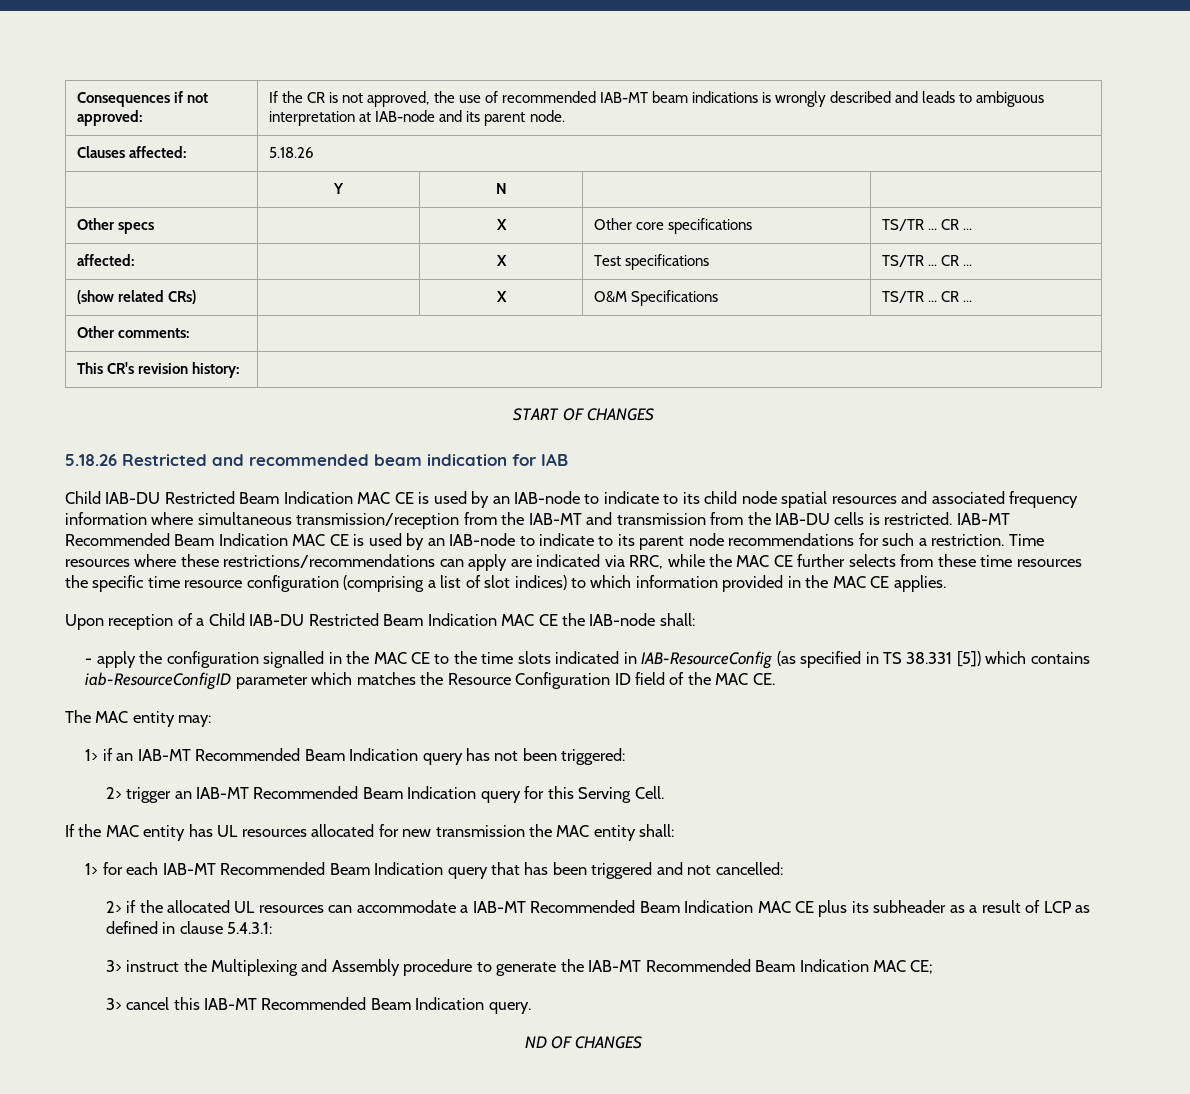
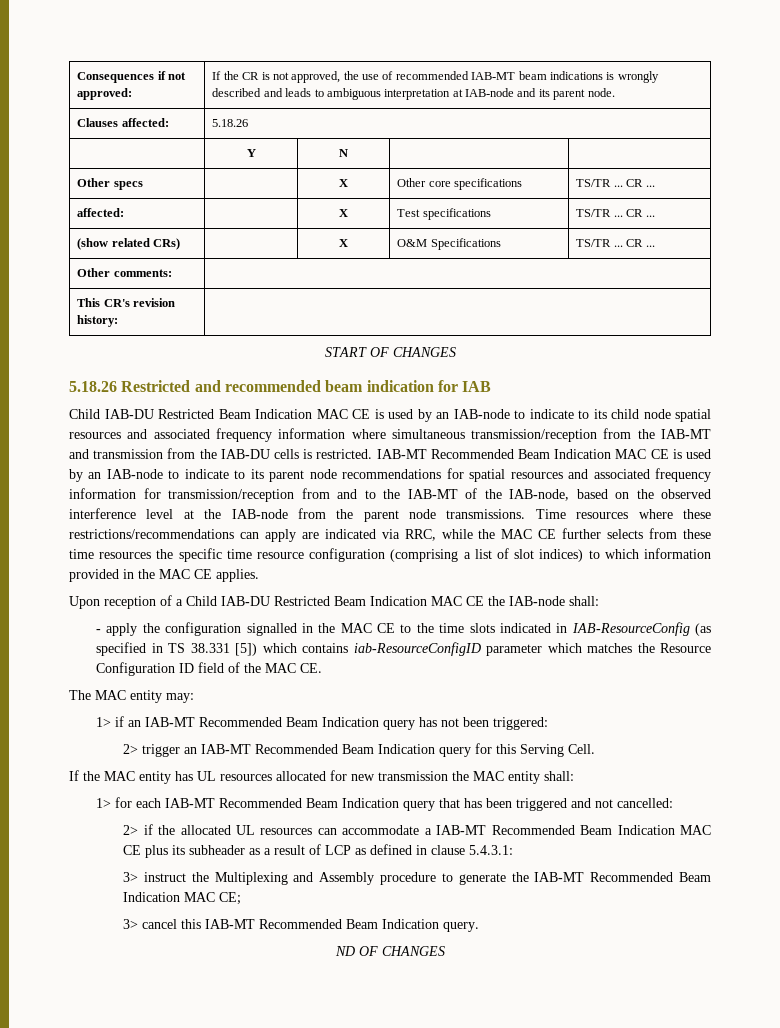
- IAB-MT Recommended Beam Indication MAC CE is used by an IAB-node to indicate to its parent node recommendations for such a restriction.
+ IAB-MT Recommended Beam Indication MAC CE is used by an IAB-node to indicate to its parent node recommendations for spatial resources and associated frequency information for transmission/reception from and to the IAB-MT of the IAB-node, based on the observed interference level at the IAB-node from the parent node transmissions.

